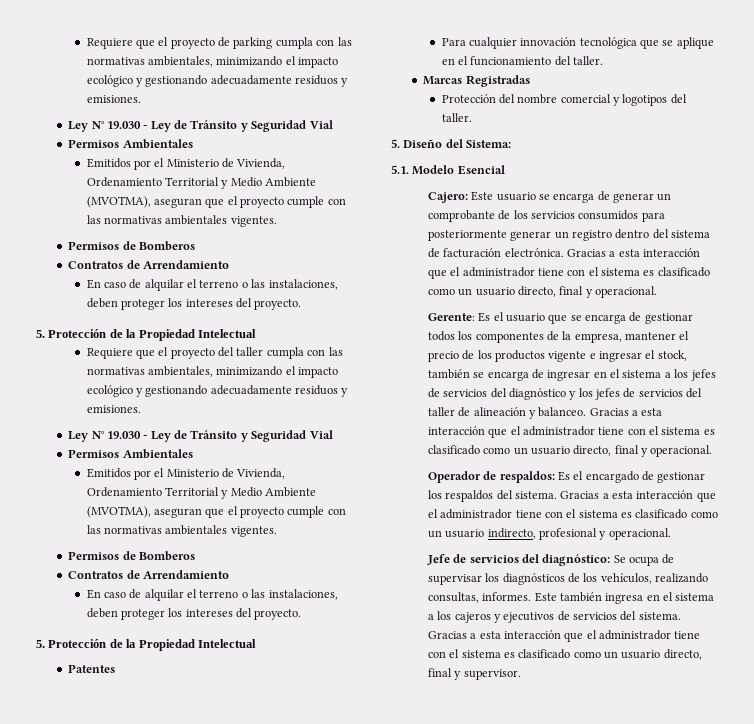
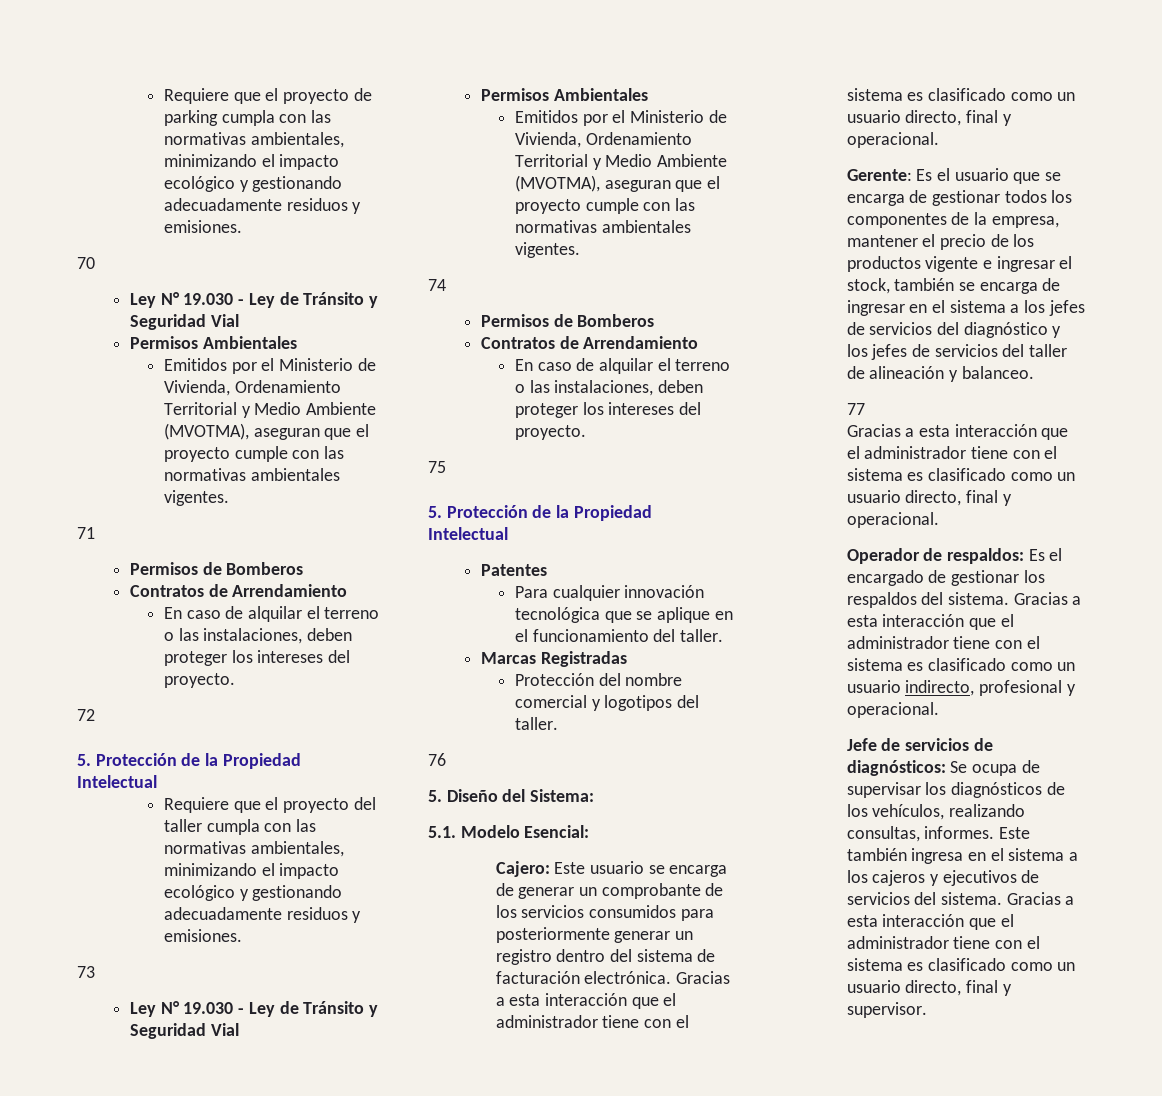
+ 70
+ 71
+ 72
+ 73
+ 74
+ 75
+ 76
- 5.1. Modelo Esencial
+ 5.1. Modelo Esencial:
- Es el usuario que se encarga de gestionar todos los componentes de la empresa, mantener el precio de los productos vigente e ingresar el stock, también se encarga de ingresar en el sistema a los jefes de servicios del diagnóstico y los jefes de servicios del taller de alineación y balanceo. Gracias a esta interacción que el administrador tiene con el sistema es clasificado como un usuario directo, final y operacional.
+ Es el usuario que se encarga de gestionar todos los componentes de la empresa, mantener el precio de los productos vigente e ingresar el stock, también se encarga de ingresar en el sistema a los jefes de servicios del diagnóstico y los jefes de servicios del taller de alineación y balanceo.
+ 77
+ Gracias a esta interacción que el administrador tiene con el sistema es clasificado como un usuario directo, final y operacional.
- Jefe de servicios del diagnóstico: Se ocupa de supervisar los diagnósticos de los vehículos, realizando consultas, informes.
+ Jefe de servicios de diagnósticos: Se ocupa de supervisar los diagnósticos de los vehículos, realizando consultas, informes.

